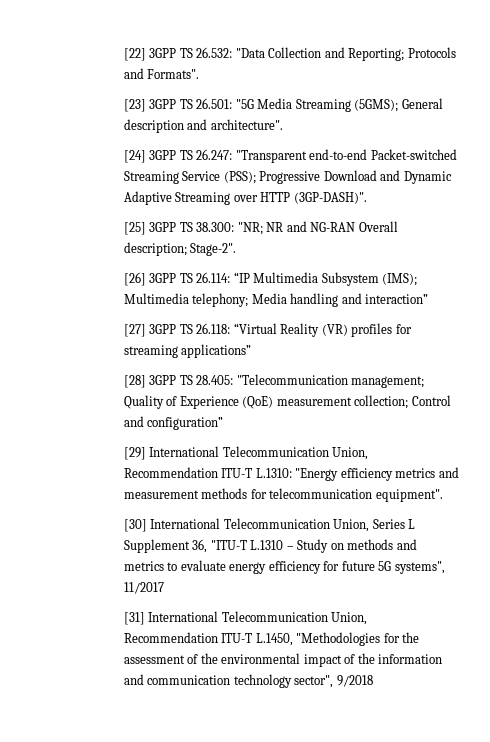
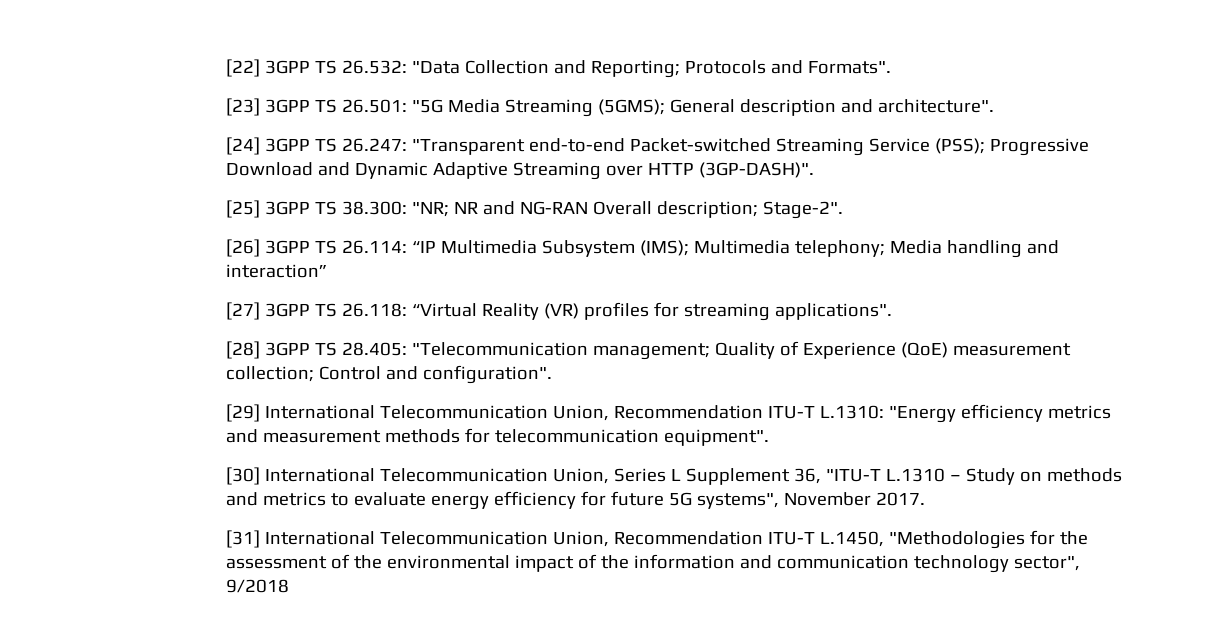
- [27] 3GPP TS 26.118: “Virtual Reality (VR) profiles for streaming applications”
+ [27] 3GPP TS 26.118: “Virtual Reality (VR) profiles for streaming applications".
- [28] 3GPP TS 28.405: "Telecommunication management; Quality of Experience (QoE) measurement collection; Control and configuration”
+ [28] 3GPP TS 28.405: "Telecommunication management; Quality of Experience (QoE) measurement collection; Control and configuration".
- [30] International Telecommunication Union, Series L Supplement 36, "ITU-T L.1310 – Study on methods and metrics to evaluate energy efficiency for future 5G systems", 11/2017
+ [30] International Telecommunication Union, Series L Supplement 36, "ITU-T L.1310 – Study on methods and metrics to evaluate energy efficiency for future 5G systems", November 2017.

